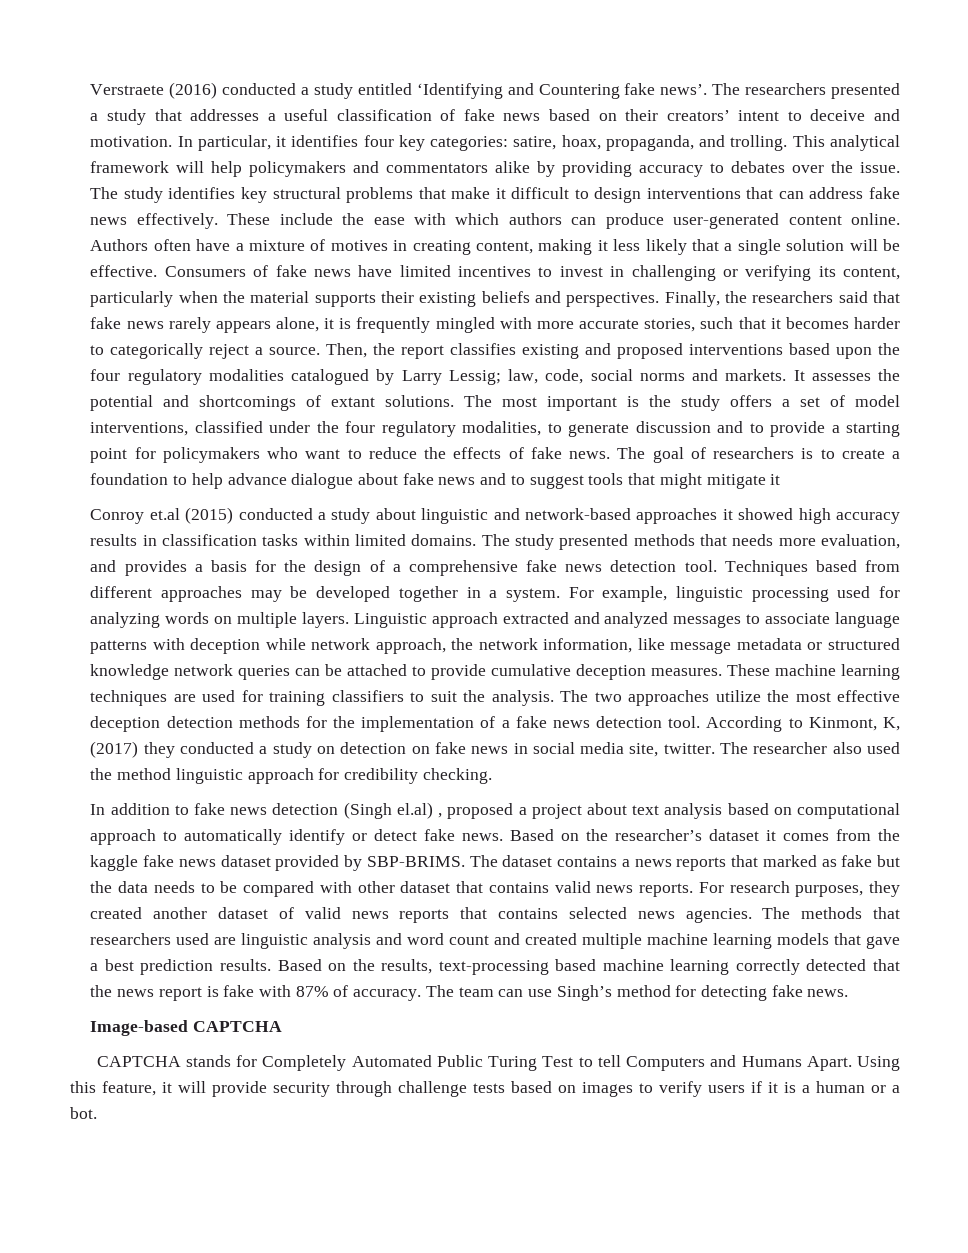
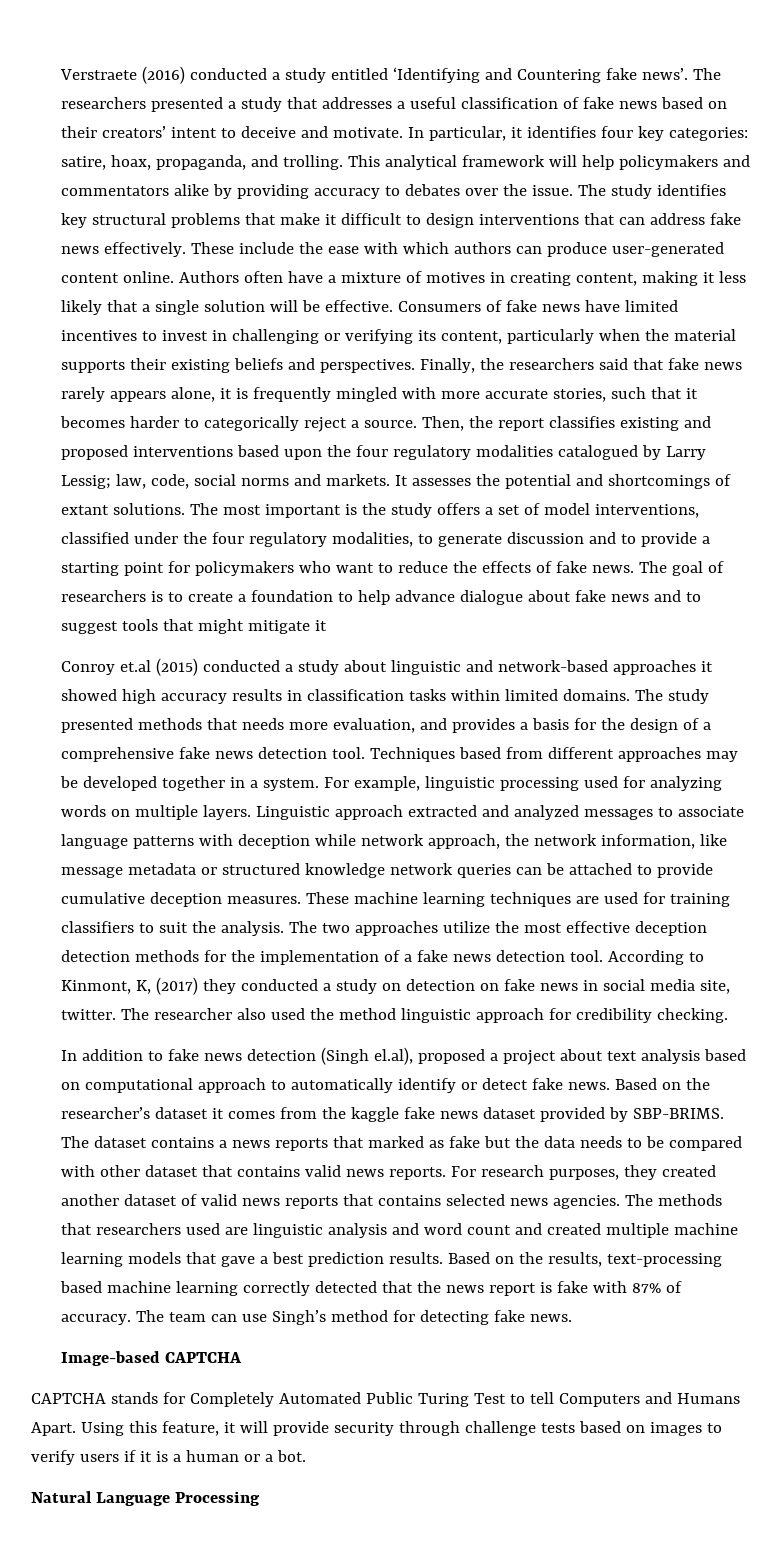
- The researchers presented a study that addresses a useful classification of fake news based on their creators’ intent to deceive and motivation.
+ The researchers presented a study that addresses a useful classification of fake news based on their creators’ intent to deceive and motivate.
- In addition to fake news detection (Singh el.al) , proposed a project about text analysis based on computational approach to automatically identify or detect fake news.
+ In addition to fake news detection (Singh el.al), proposed a project about text analysis based on computational approach to automatically identify or detect fake news.
+ Natural Language Processing

